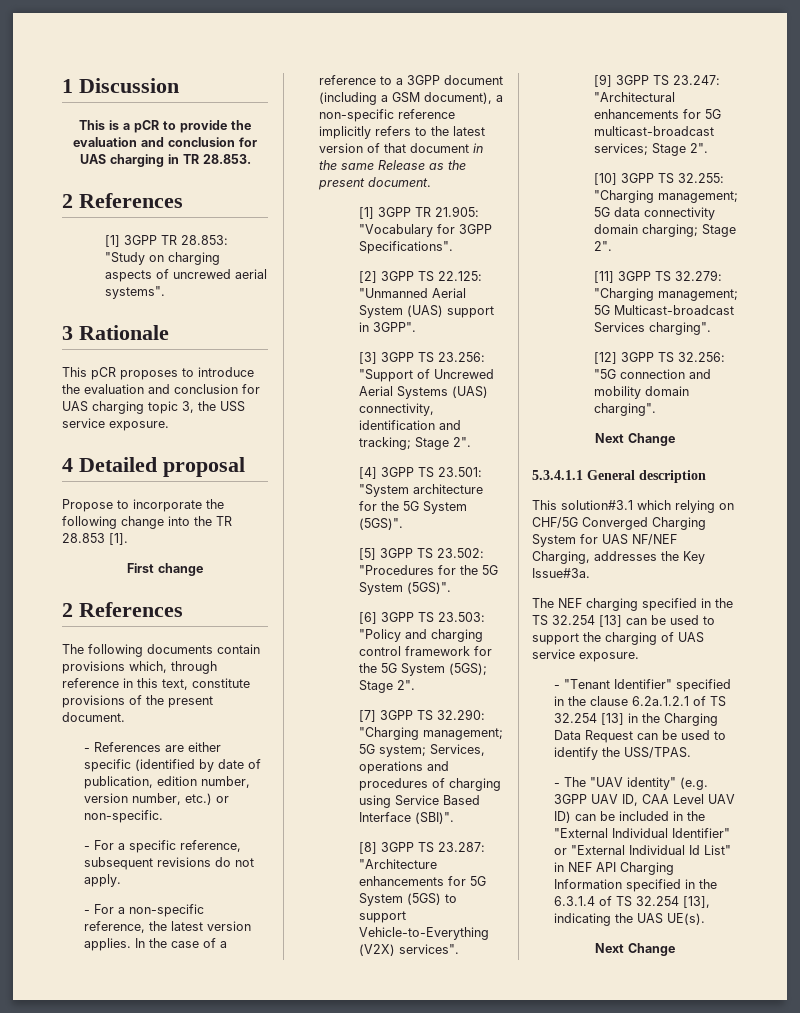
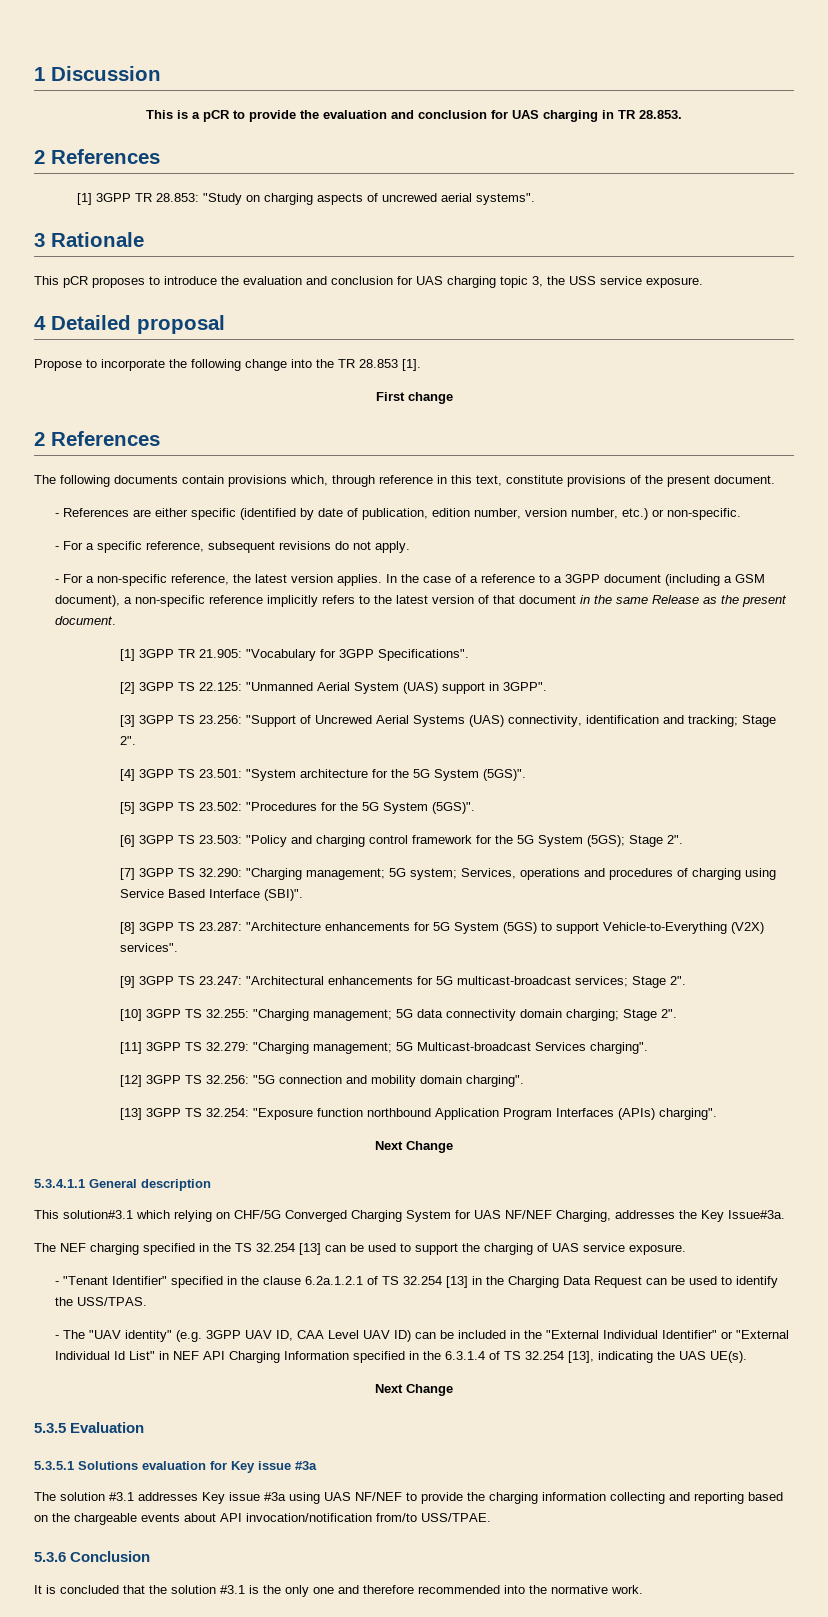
+ [13] 3GPP TS 32.254: "Exposure function northbound Application Program Interfaces (APIs) charging".
+ 5.3.5 Evaluation
+ 5.3.5.1 Solutions evaluation for Key issue #3a
+ The solution #3.1 addresses Key issue #3a using UAS NF/NEF to provide the charging information collecting and reporting based on the chargeable events about API invocation/notification from/to USS/TPAE.
+ 5.3.6 Conclusion
+ It is concluded that the solution #3.1 is the only one and therefore recommended into the normative work.

